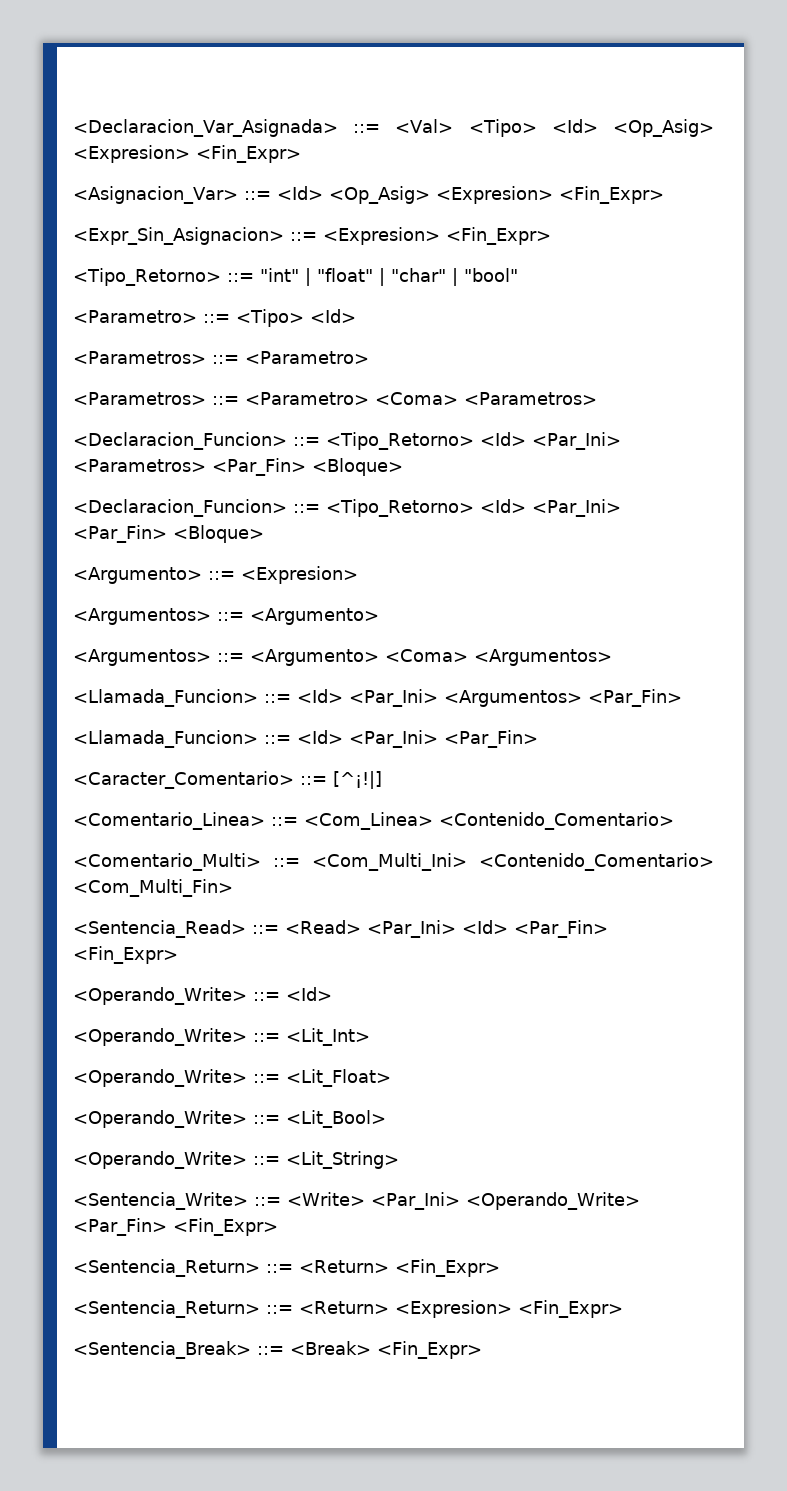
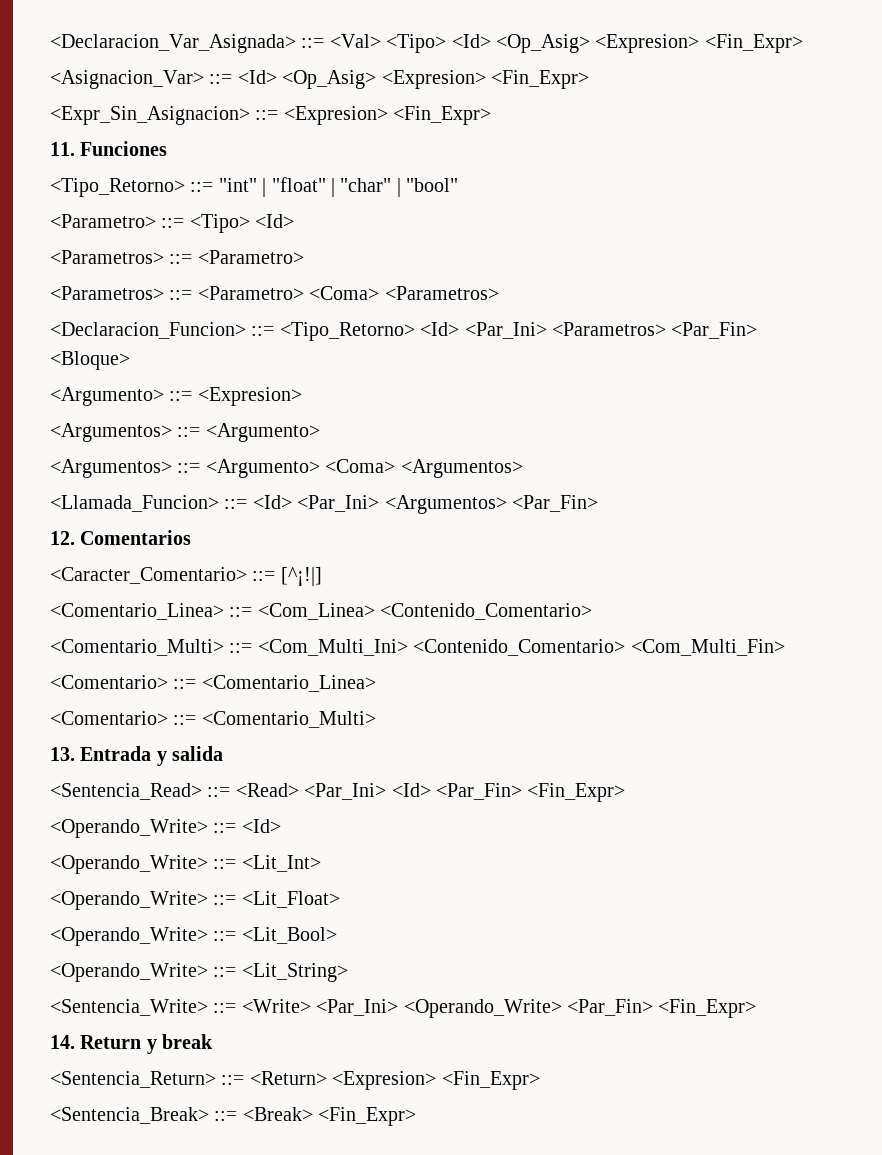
+ 11. Funciones
- <Declaracion_Funcion> ::= <Tipo_Retorno> <Id> <Par_Ini> <Par_Fin> <Bloque>
- <Llamada_Funcion> ::= <Id> <Par_Ini> <Par_Fin>
+ 12. Comentarios
+ <Comentario> ::= <Comentario_Linea>
+ <Comentario> ::= <Comentario_Multi>
+ 13. Entrada y salida
- <Sentencia_Return> ::= <Return> <Fin_Expr>
+ 14. Return y break

